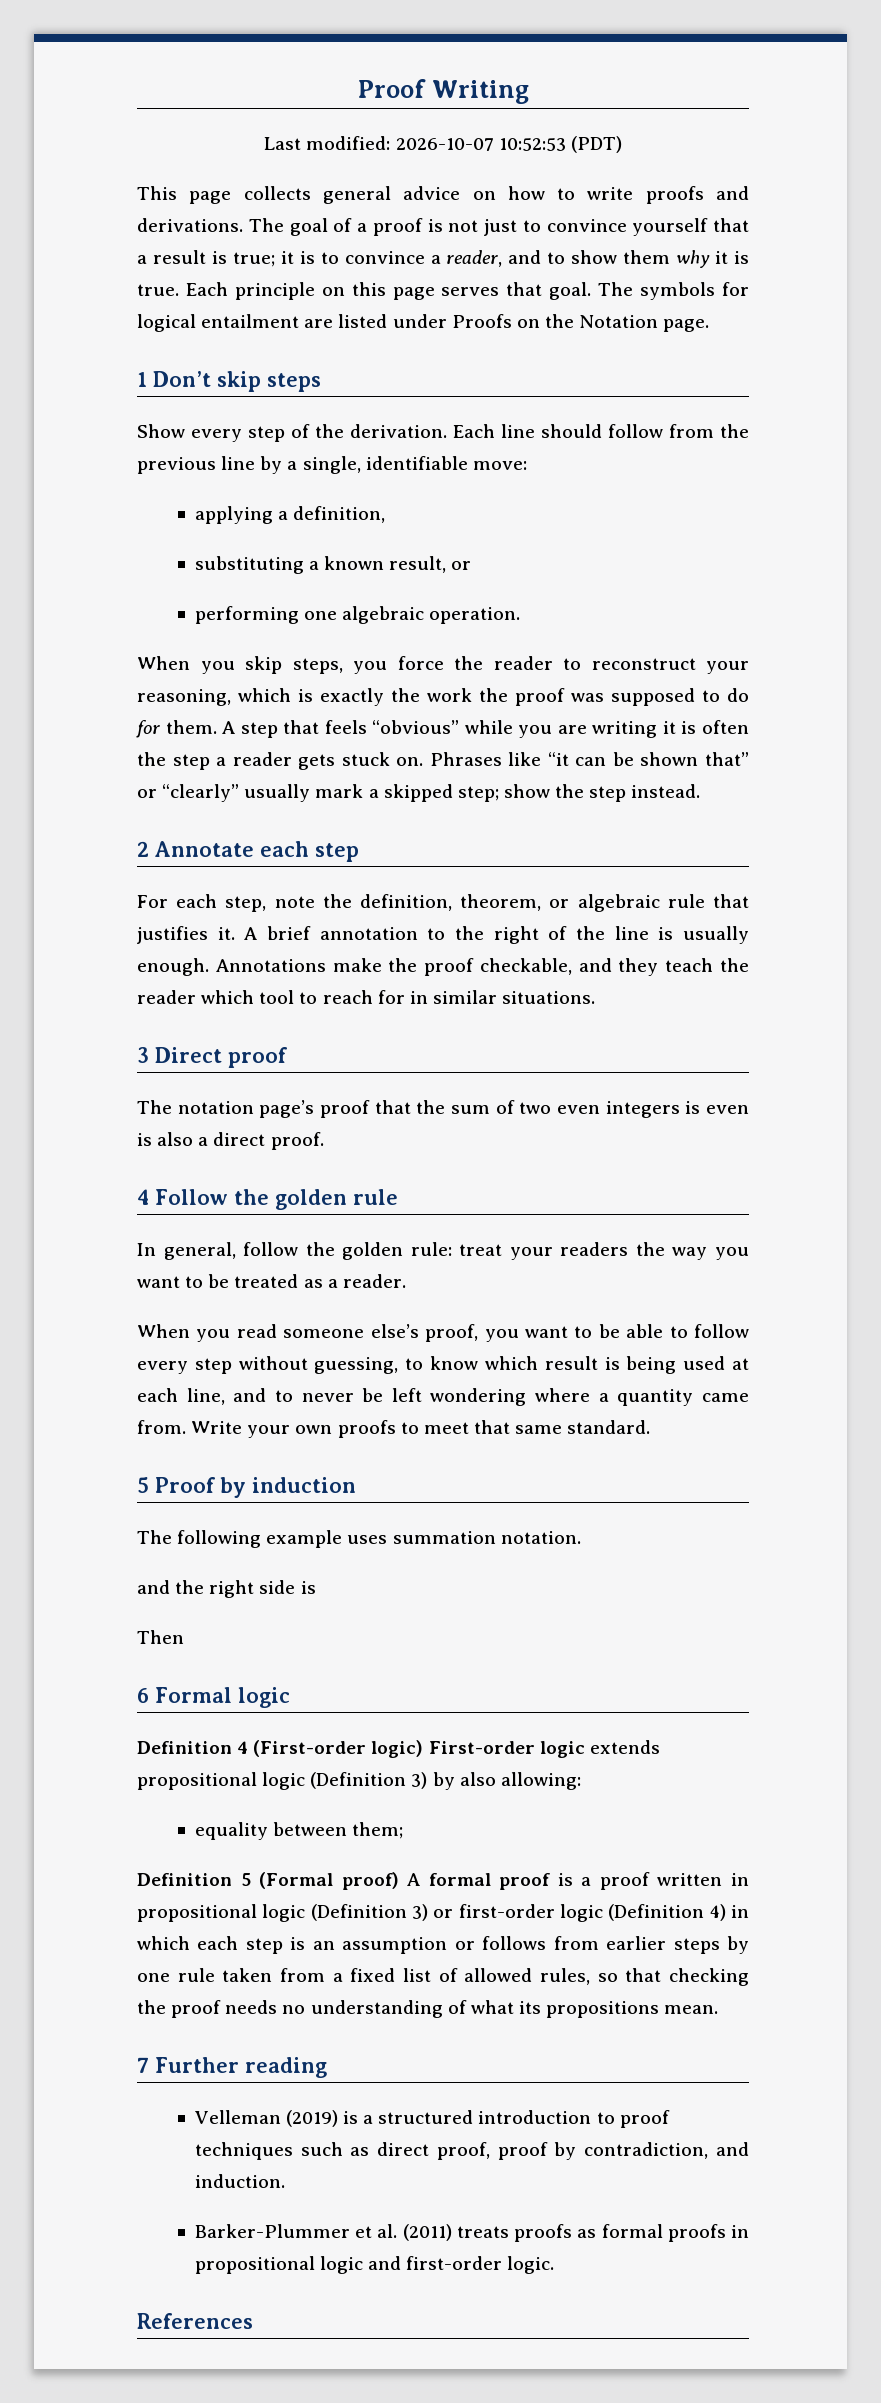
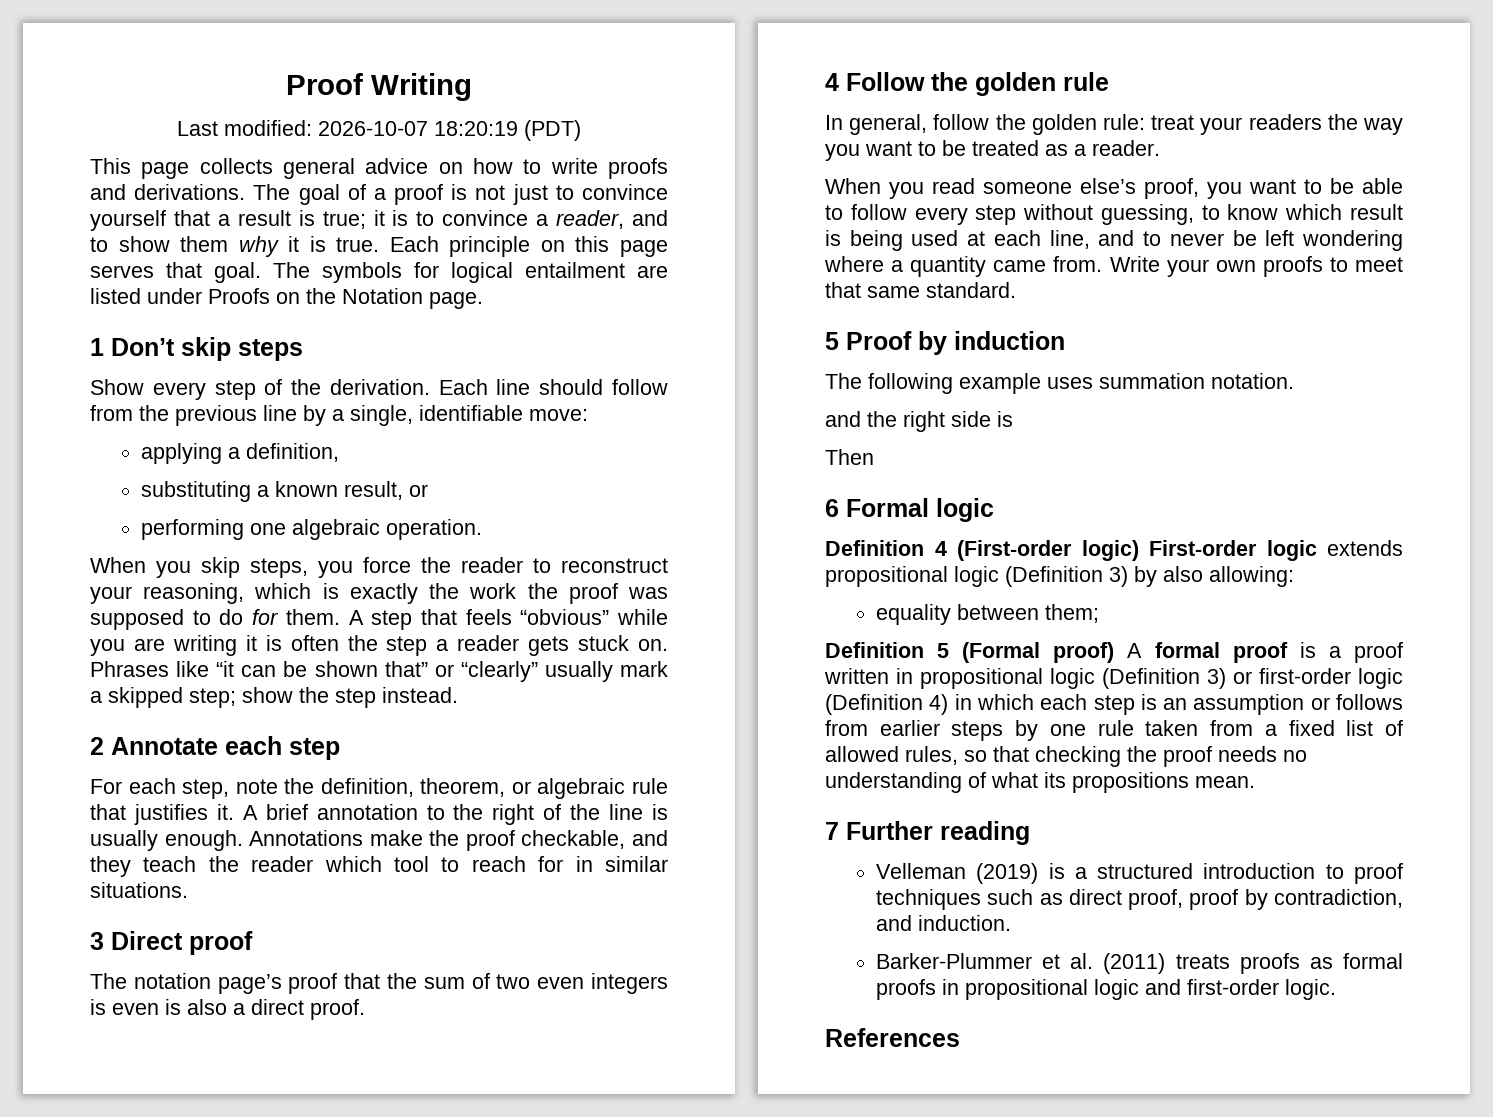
- Last modified: 2026-10-07 10:52:53 (PDT)
+ Last modified: 2026-10-07 18:20:19 (PDT)

